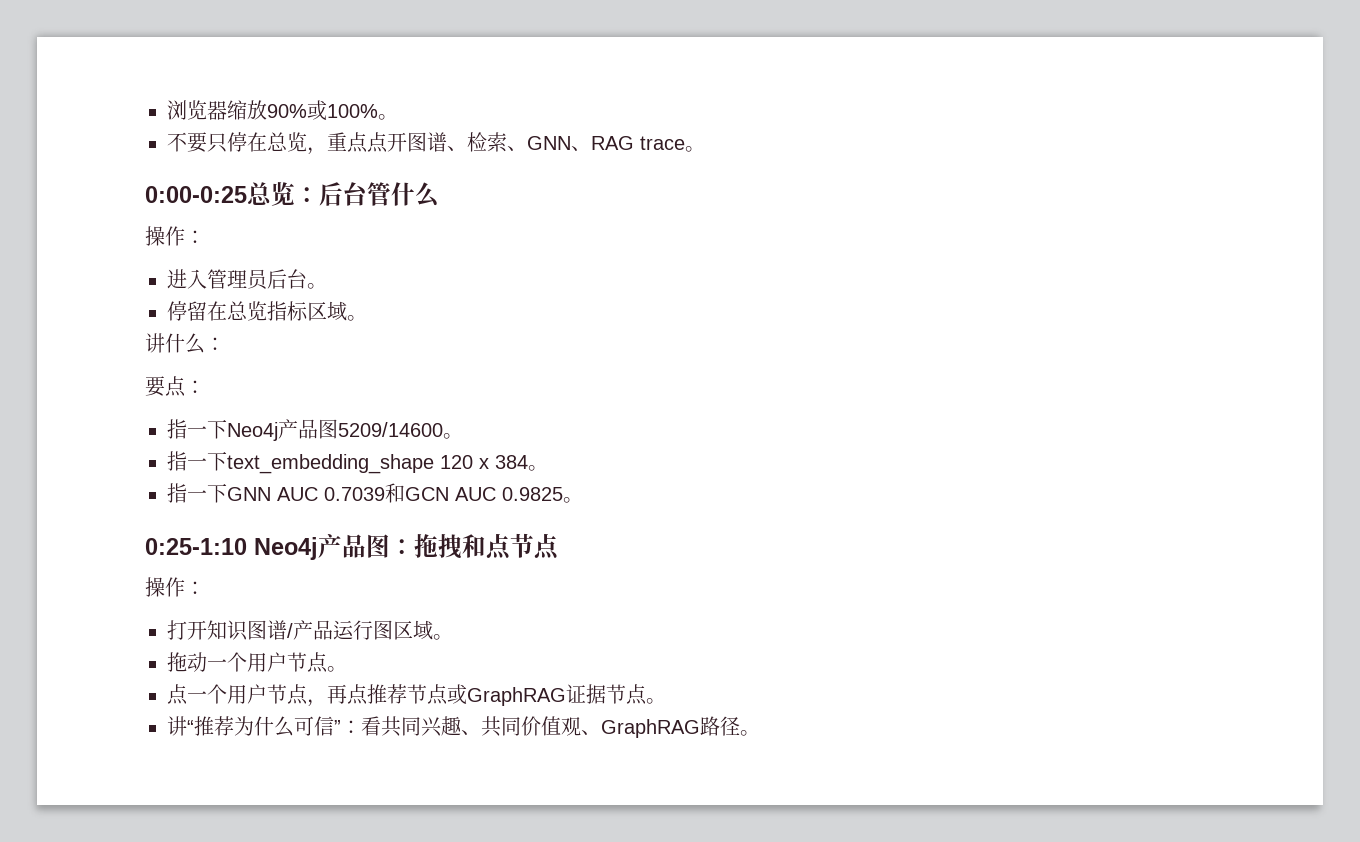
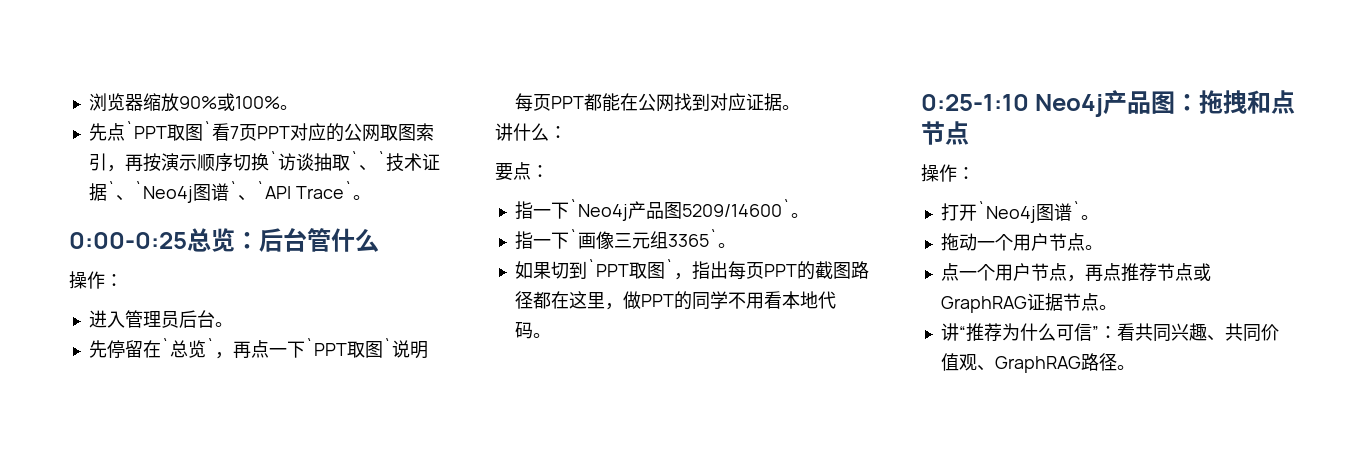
- 不要只停在总览，重点点开图谱、检索、GNN、RAG trace。
+ 先点`PPT取图`看7页PPT对应的公网取图索引，再按演示顺序切换`访谈抽取`、`技术证据`、`Neo4j图谱`、`API Trace`。
- 停留在总览指标区域。
+ 先停留在`总览`，再点一下`PPT取图`说明每页PPT都能在公网找到对应证据。
- 指一下Neo4j产品图5209/14600。
- 指一下text_embedding_shape 120 x 384。
- 指一下GNN AUC 0.7039和GCN AUC 0.9825。
+ 指一下`Neo4j产品图5209/14600`。
+ 指一下`画像三元组3365`。
+ 如果切到`PPT取图`，指出每页PPT的截图路径都在这里，做PPT的同学不用看本地代码。
- 打开知识图谱/产品运行图区域。
+ 打开`Neo4j图谱`。

